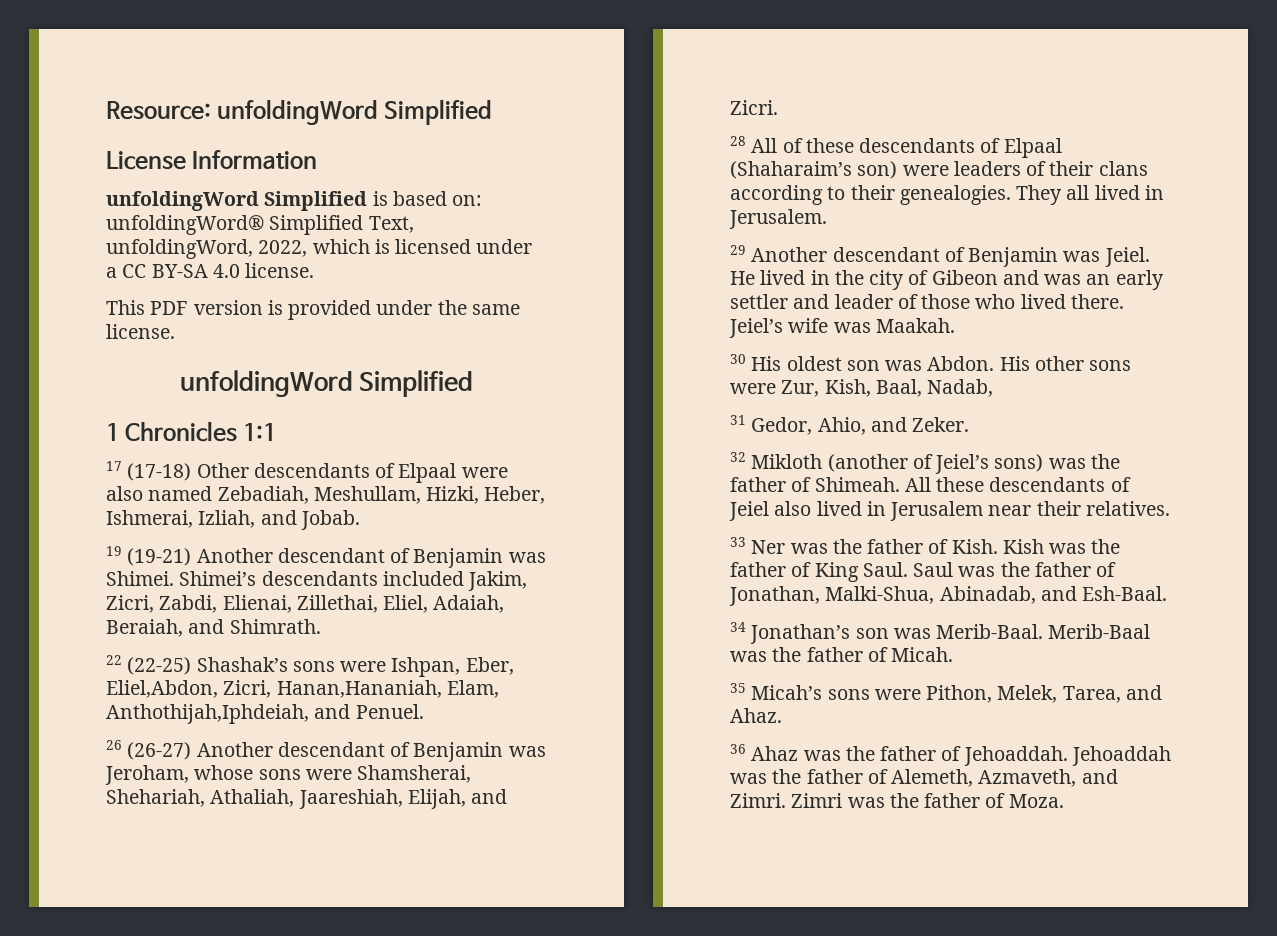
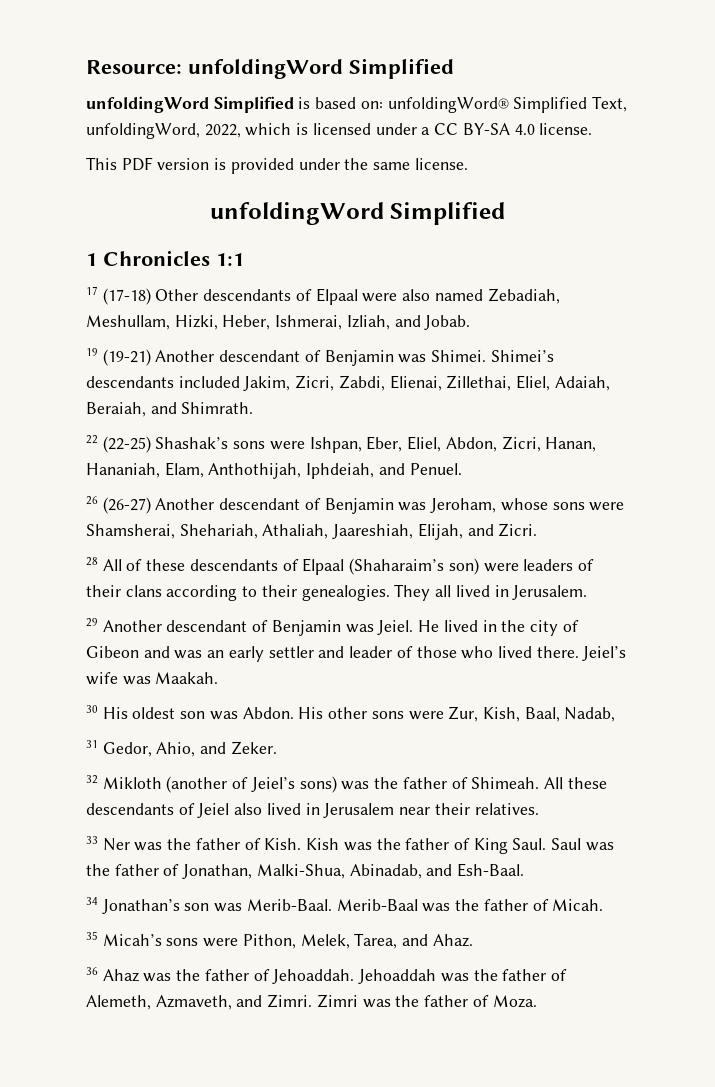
- License Information
- 22 (22-25) Shashak’s sons were Ishpan, Eber, Eliel,Abdon, Zicri, Hanan,Hananiah, Elam, Anthothijah,Iphdeiah, and Penuel.
+ 22 (22-25) Shashak’s sons were Ishpan, Eber, Eliel, Abdon, Zicri, Hanan, Hananiah, Elam, Anthothijah, Iphdeiah, and Penuel.

